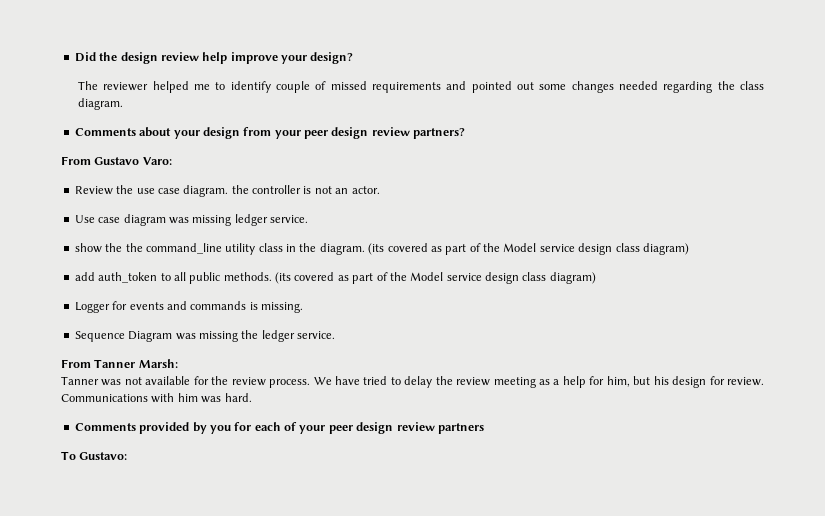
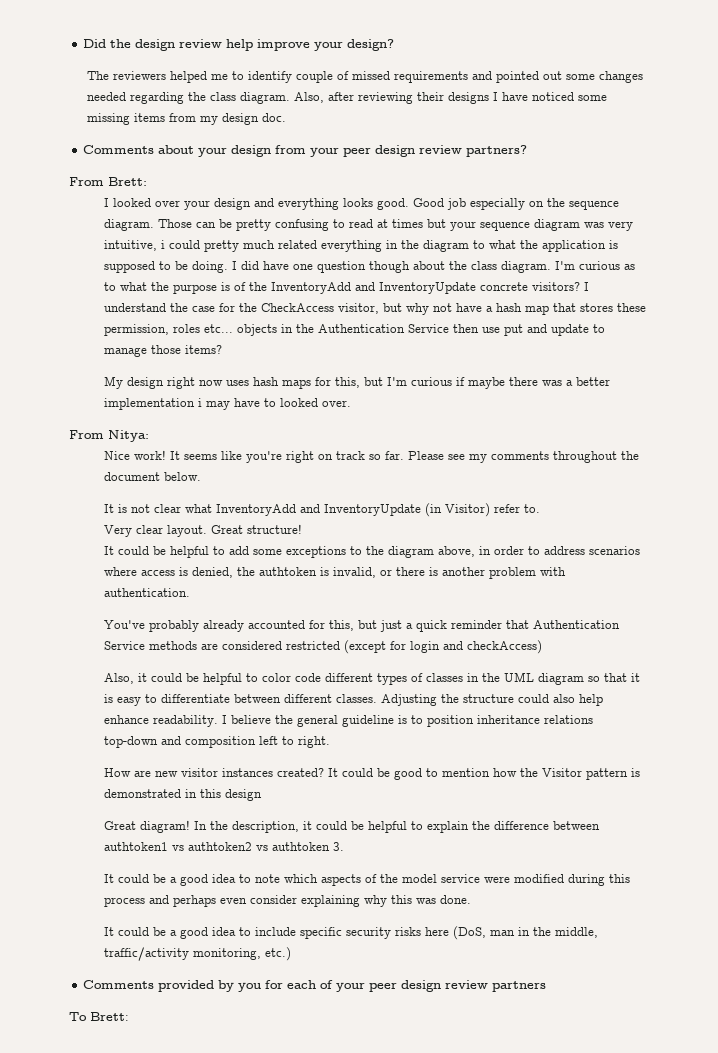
- The reviewer helped me to identify couple of missed requirements and pointed out some changes needed regarding the class diagram.
+ The reviewers helped me to identify couple of missed requirements and pointed out some changes needed regarding the class diagram. Also, after reviewing their designs I have noticed some missing items from my design doc.
- From Gustavo Varo:
- Review the use case diagram. the controller is not an actor.
- Use case diagram was missing ledger service.
- show the the command_line utility class in the diagram. (its covered as part of the Model service design class diagram)
- add auth_token to all public methods. (its covered as part of the Model service design class diagram)
- Logger for events and commands is missing.
- Sequence Diagram was missing the ledger service.
- From Tanner Marsh:
- Tanner was not available for the review process. We have tried to delay the review meeting as a help for him, but his design for review. Communications with him was hard.
+ From Brett:
+ I looked over your design and everything looks good. Good job especially on the sequence diagram. Those can be pretty confusing to read at times but your sequence diagram was very intuitive, i could pretty much related everything in the diagram to what the application is supposed to be doing. I did have one question though about the class diagram. I'm curious as to what the purpose is of the InventoryAdd and InventoryUpdate concrete visitors? I understand the case for the CheckAccess visitor, but why not have a hash map that stores these permission, roles etc... objects in the Authentication Service then use put and update to manage those items?
+ My design right now uses hash maps for this, but I'm curious if maybe there was a better implementation i may have to looked over.
+ From Nitya:
+ Nice work! It seems like you're right on track so far. Please see my comments throughout the document below.
+ It is not clear what InventoryAdd and InventoryUpdate (in Visitor) refer to.
+ Very clear layout. Great structure!
+ It could be helpful to add some exceptions to the diagram above, in order to address scenarios where access is denied, the authtoken is invalid, or there is another problem with authentication.
+ You've probably already accounted for this, but just a quick reminder that Authentication Service methods are considered restricted (except for login and checkAccess)
+ Also, it could be helpful to color code different types of classes in the UML diagram so that it is easy to differentiate between different classes. Adjusting the structure could also help enhance readability. I believe the general guideline is to position inheritance relations top-down and composition left to right.
+ How are new visitor instances created? It could be good to mention how the Visitor pattern is demonstrated in this design
+ Great diagram! In the description, it could be helpful to explain the difference between authtoken1 vs authtoken2 vs authtoken 3.
+ It could be a good idea to note which aspects of the model service were modified during this process and perhaps even consider explaining why this was done.
+ It could be a good idea to include specific security risks here (DoS, man in the middle, traffic/activity monitoring, etc.)
- To Gustavo:
+ To Brett:

